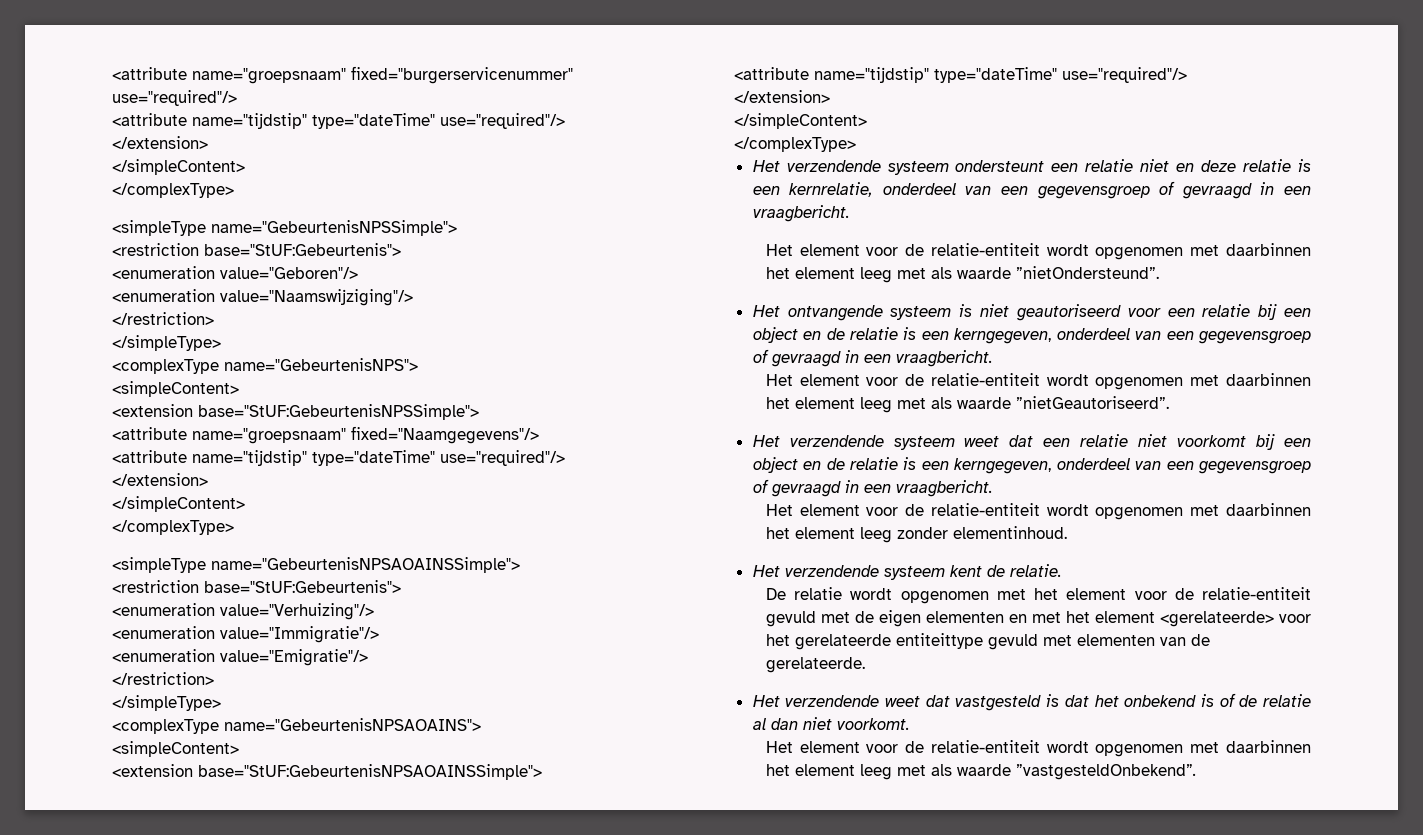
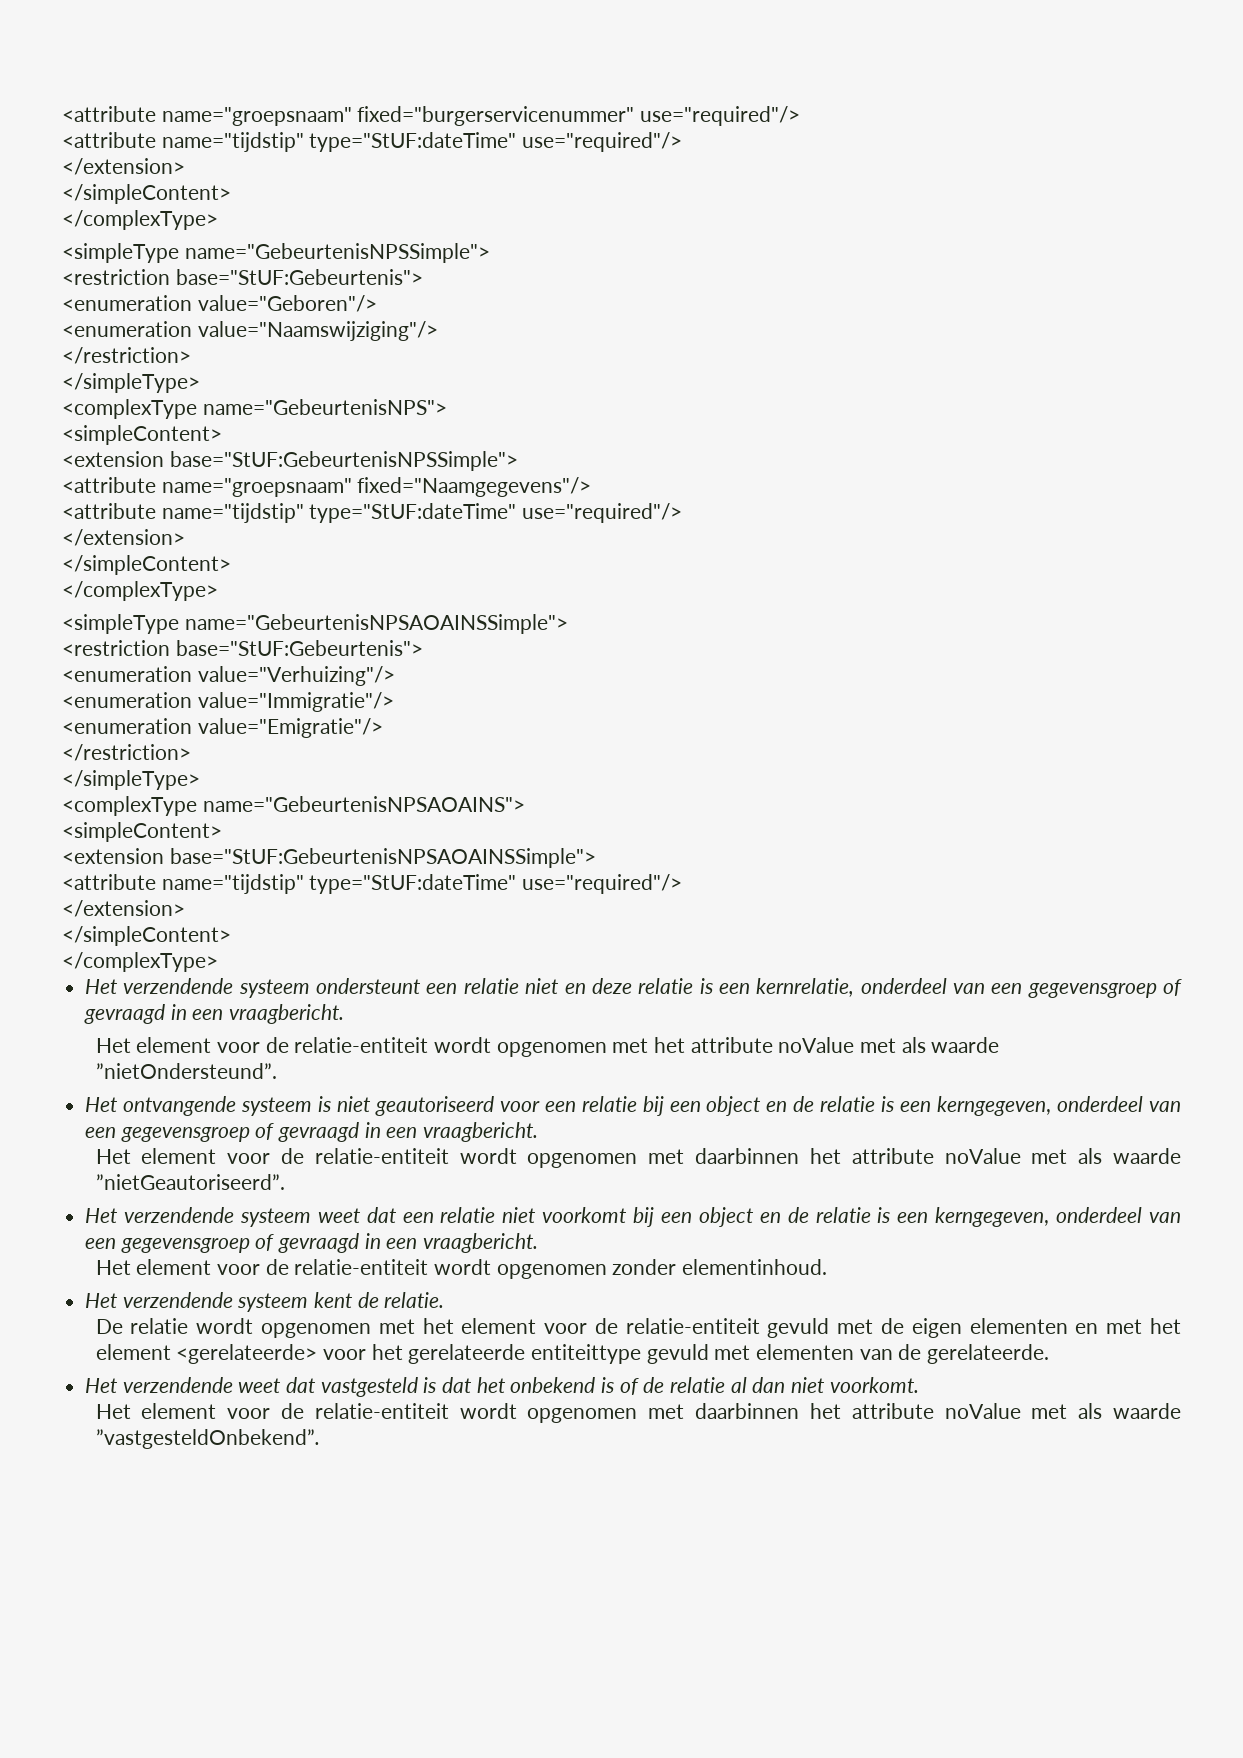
  <attribute name="groepsnaam" fixed="burgerservicenummer" use="required"/>
- <attribute name="tijdstip" type="dateTime" use="required"/>
+ <attribute name="tijdstip" type="StUF:dateTime" use="required"/>
  <attribute name="groepsnaam" fixed="Naamgegevens"/>
- <attribute name="tijdstip" type="dateTime" use="required"/>
+ <attribute name="tijdstip" type="StUF:dateTime" use="required"/>
  <extension base="StUF:GebeurtenisNPSAOAINSSimple">
- <attribute name="tijdstip" type="dateTime" use="required"/>
+ <attribute name="tijdstip" type="StUF:dateTime" use="required"/>
- Het element voor de relatie-entiteit wordt opgenomen met daarbinnen het element leeg met als waarde ”nietOndersteund”.
+ Het element voor de relatie-entiteit wordt opgenomen met het attribute noValue met als waarde ”nietOndersteund”.
- Het element voor de relatie-entiteit wordt opgenomen met daarbinnen het element leeg met als waarde ”nietGeautoriseerd”.
+ Het element voor de relatie-entiteit wordt opgenomen met daarbinnen het attribute noValue met als waarde ”nietGeautoriseerd”.
- Het element voor de relatie-entiteit wordt opgenomen met daarbinnen het element leeg zonder elementinhoud.
+ Het element voor de relatie-entiteit wordt opgenomen zonder elementinhoud.
- Het element voor de relatie-entiteit wordt opgenomen met daarbinnen het element leeg met als waarde ”vastgesteldOnbekend”.
+ Het element voor de relatie-entiteit wordt opgenomen met daarbinnen het attribute noValue met als waarde ”vastgesteldOnbekend”.

